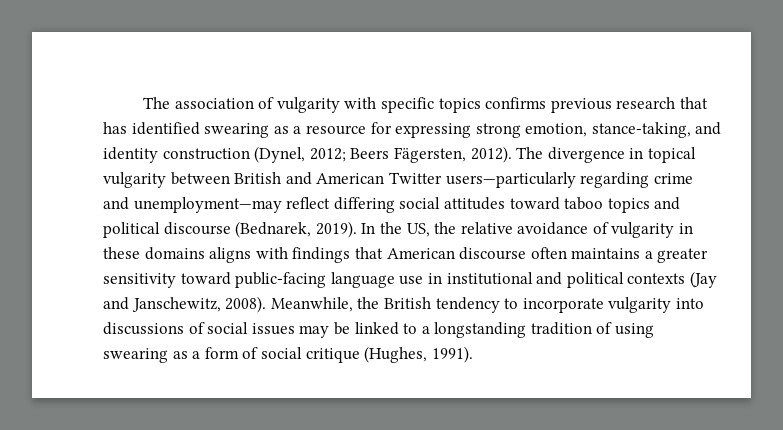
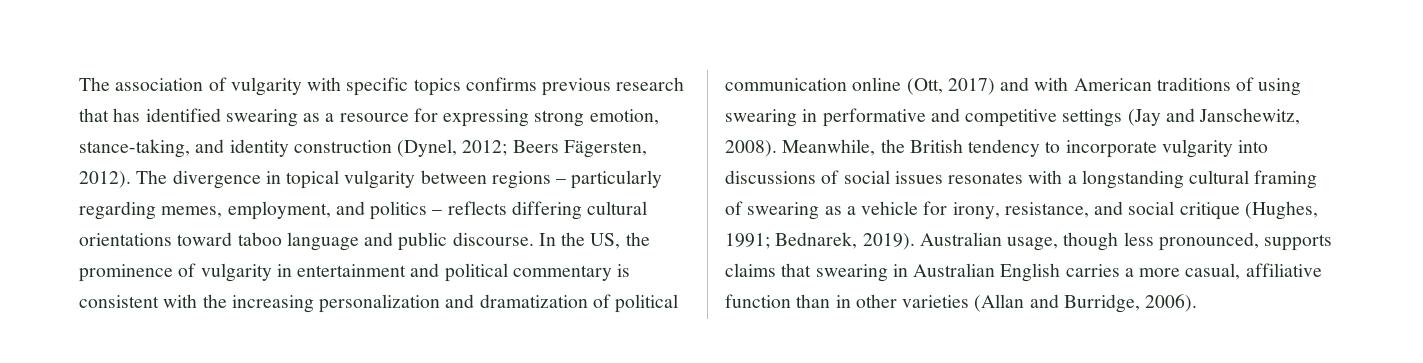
- The divergence in topical vulgarity between British and American Twitter users—particularly regarding crime and unemployment—may reflect differing social attitudes toward taboo topics and political discourse (Bednarek, 2019).
+ The divergence in topical vulgarity between regions – particularly regarding memes, employment, and politics – reflects differing cultural orientations toward taboo language and public discourse.
- In the US, the relative avoidance of vulgarity in these domains aligns with findings that American discourse often maintains a greater sensitivity toward public-facing language use in institutional and political contexts (Jay and Janschewitz, 2008).
+ In the US, the prominence of vulgarity in entertainment and political commentary is consistent with the increasing personalization and dramatization of political communication online (Ott, 2017) and with American traditions of using swearing in performative and competitive settings (Jay and Janschewitz, 2008).
- Meanwhile, the British tendency to incorporate vulgarity into discussions of social issues may be linked to a longstanding tradition of using swearing as a form of social critique (Hughes, 1991).
+ Meanwhile, the British tendency to incorporate vulgarity into discussions of social issues resonates with a longstanding cultural framing of swearing as a vehicle for irony, resistance, and social critique (Hughes, 1991; Bednarek, 2019). Australian usage, though less pronounced, supports claims that swearing in Australian English carries a more casual, affiliative function than in other varieties (Allan and Burridge, 2006).

